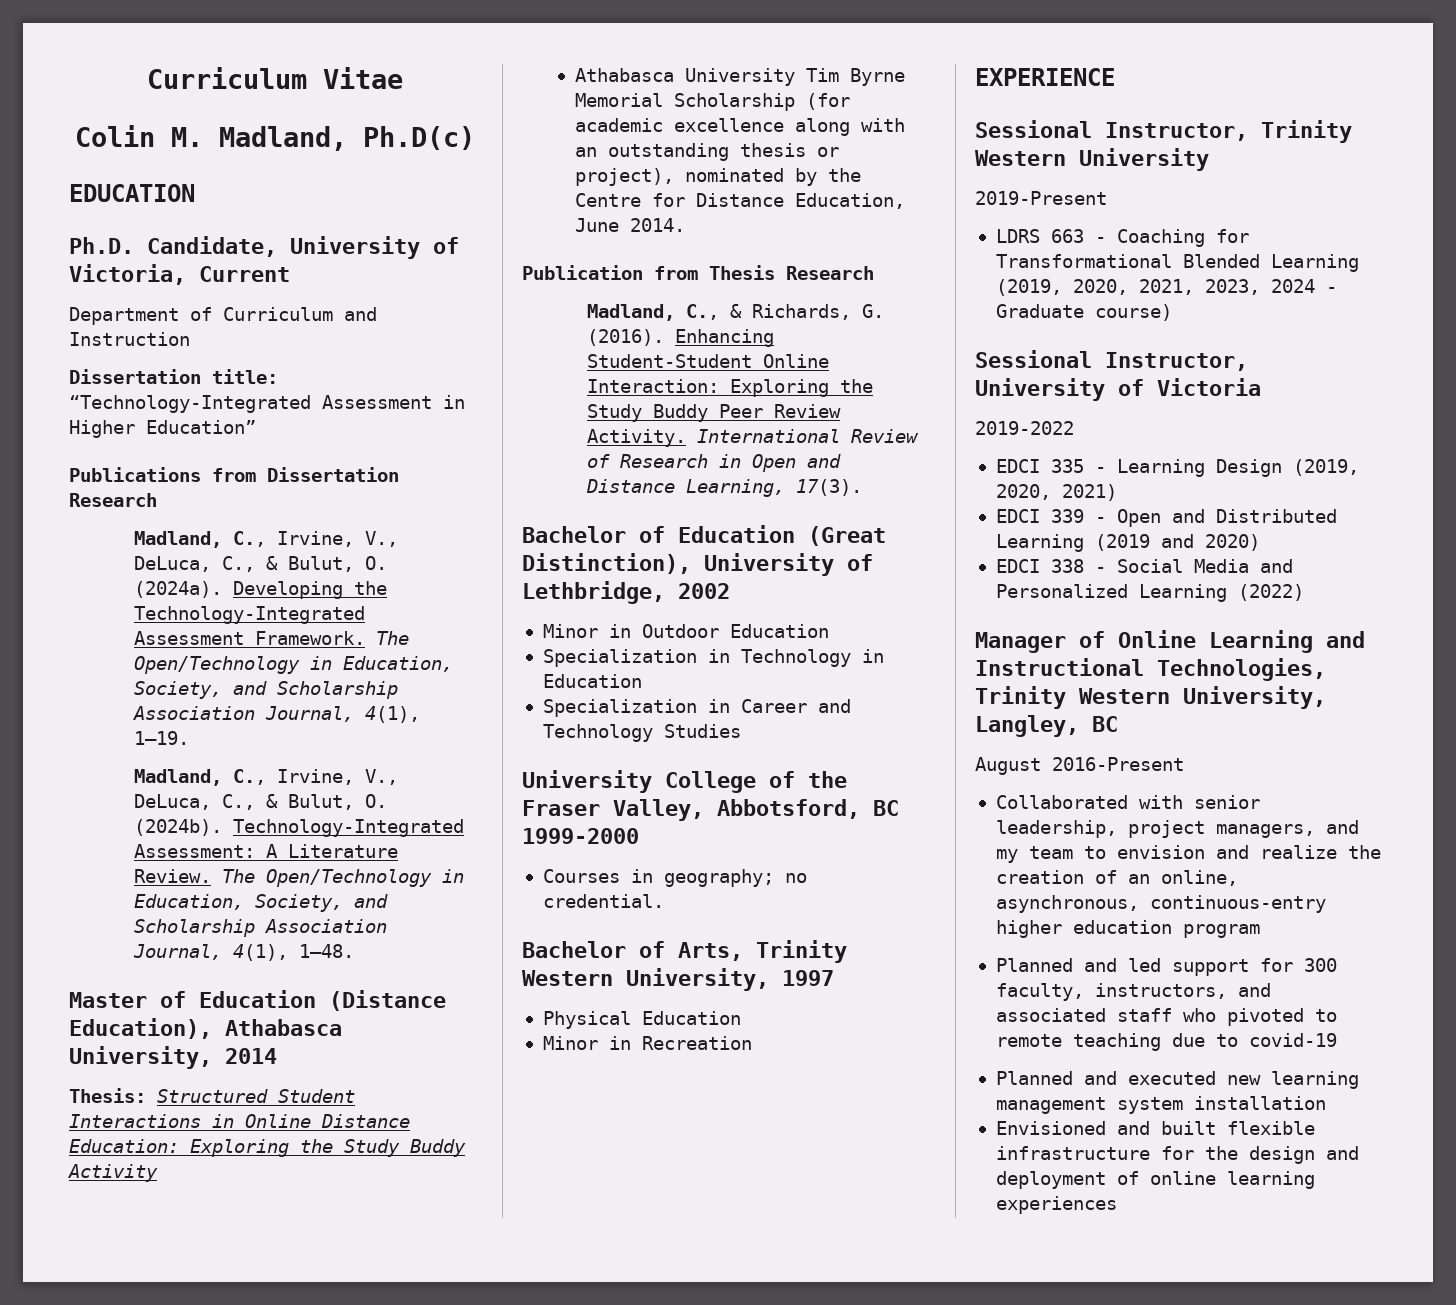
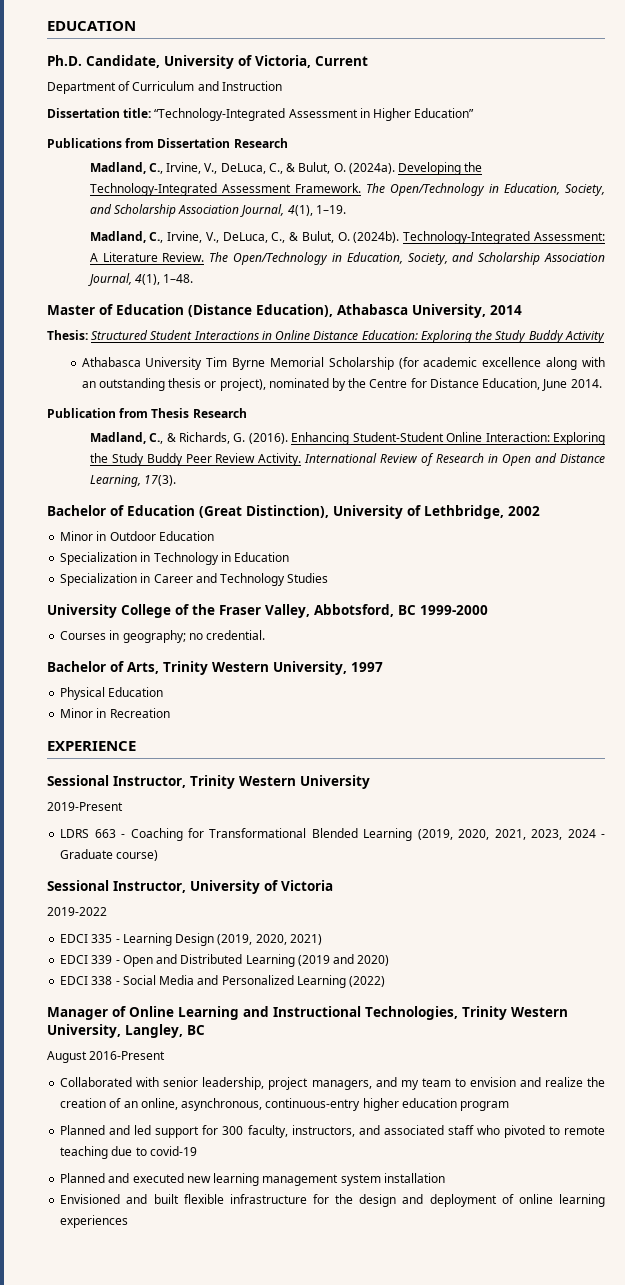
- Curriculum Vitae
- Colin M. Madland, Ph.D(c)

